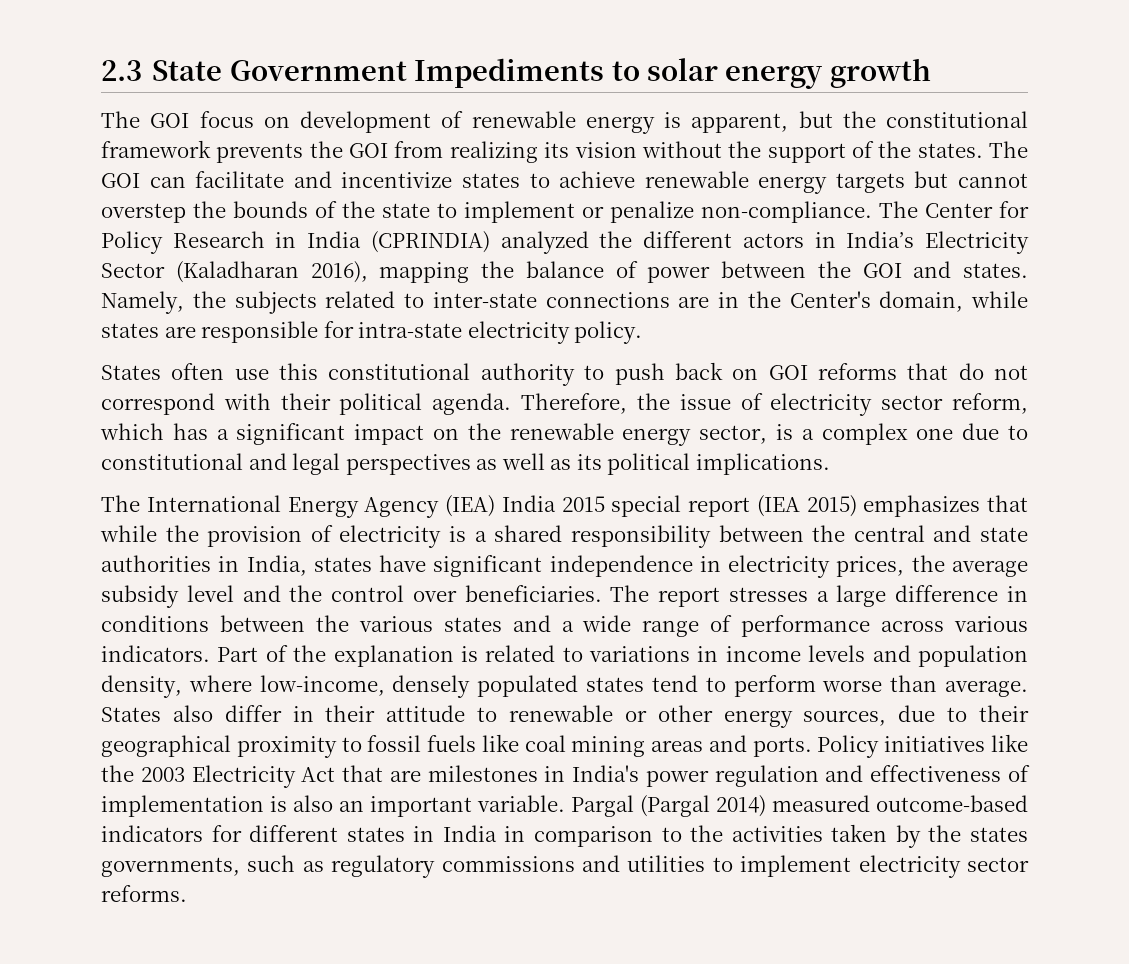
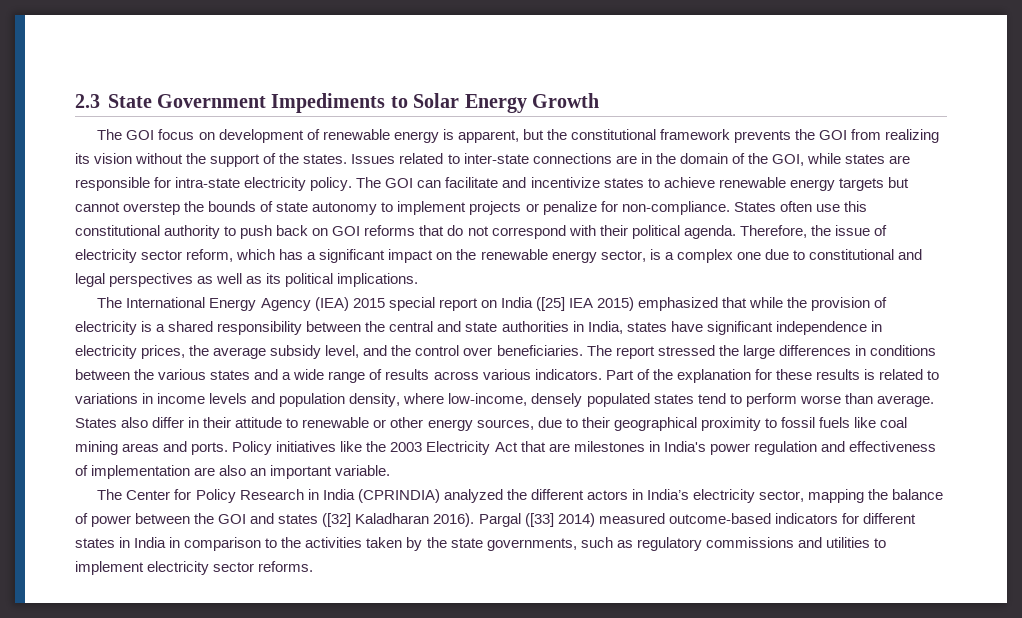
- 2.3 State Government Impediments to solar energy growth
+ 2.3 State Government Impediments to Solar Energy Growth
+ Issues related to inter-state connections are in the domain of the GOI, while states are responsible for intra-state electricity policy.
- The GOI can facilitate and incentivize states to achieve renewable energy targets but cannot overstep the bounds of the state to implement or penalize non-compliance. The Center for Policy Research in India (CPRINDIA) analyzed the different actors in India’s Electricity Sector (Kaladharan 2016), mapping the balance of power between the GOI and states. Namely, the subjects related to inter-state connections are in the Center's domain, while states are responsible for intra-state electricity policy.
- States often use this constitutional authority to push back on GOI reforms that do not correspond with their political agenda.
+ The GOI can facilitate and incentivize states to achieve renewable energy targets but cannot overstep the bounds of state autonomy to implement projects or penalize for non-compliance. States often use this constitutional authority to push back on GOI reforms that do not correspond with their political agenda.
- The International Energy Agency (IEA) India 2015 special report (IEA 2015) emphasizes that while the provision of electricity is a shared responsibility between the central and state authorities in India, states have significant independence in electricity prices, the average subsidy level and the control over beneficiaries.
+ The International Energy Agency (IEA) 2015 special report on India ([25] IEA 2015) emphasized that while the provision of electricity is a shared responsibility between the central and state authorities in India, states have significant independence in electricity prices, the average subsidy level, and the control over beneficiaries.
- The report stresses a large difference in conditions between the various states and a wide range of performance across various indicators.
+ The report stressed the large differences in conditions between the various states and a wide range of results across various indicators.
- Part of the explanation is related to variations in income levels and population density, where low-income, densely populated states tend to perform worse than average.
+ Part of the explanation for these results is related to variations in income levels and population density, where low-income, densely populated states tend to perform worse than average.
- Policy initiatives like the 2003 Electricity Act that are milestones in India's power regulation and effectiveness of implementation is also an important variable. Pargal (Pargal 2014) measured outcome-based indicators for different states in India in comparison to the activities taken by the states governments, such as regulatory commissions and utilities to implement electricity sector reforms.
+ Policy initiatives like the 2003 Electricity Act that are milestones in India's power regulation and effectiveness of implementation are also an important variable.
+ The Center for Policy Research in India (CPRINDIA) analyzed the different actors in India’s electricity sector, mapping the balance of power between the GOI and states ([32] Kaladharan 2016). Pargal ([33] 2014) measured outcome-based indicators for different states in India in comparison to the activities taken by the state governments, such as regulatory commissions and utilities to implement electricity sector reforms.

